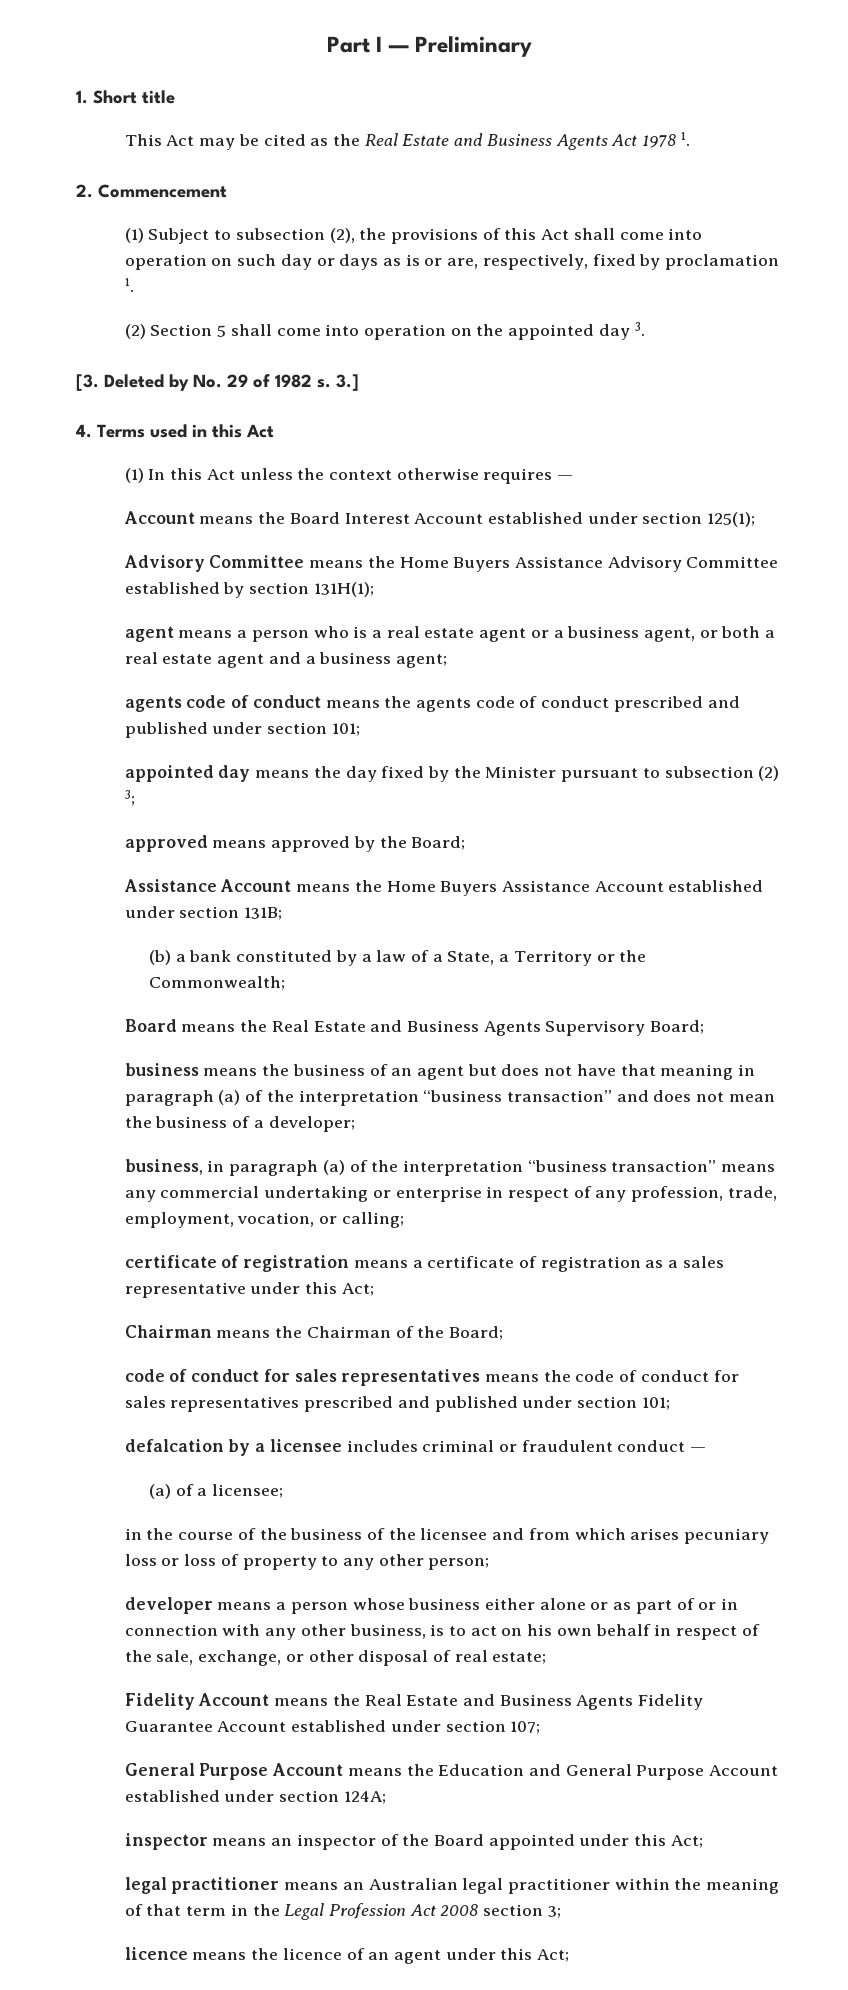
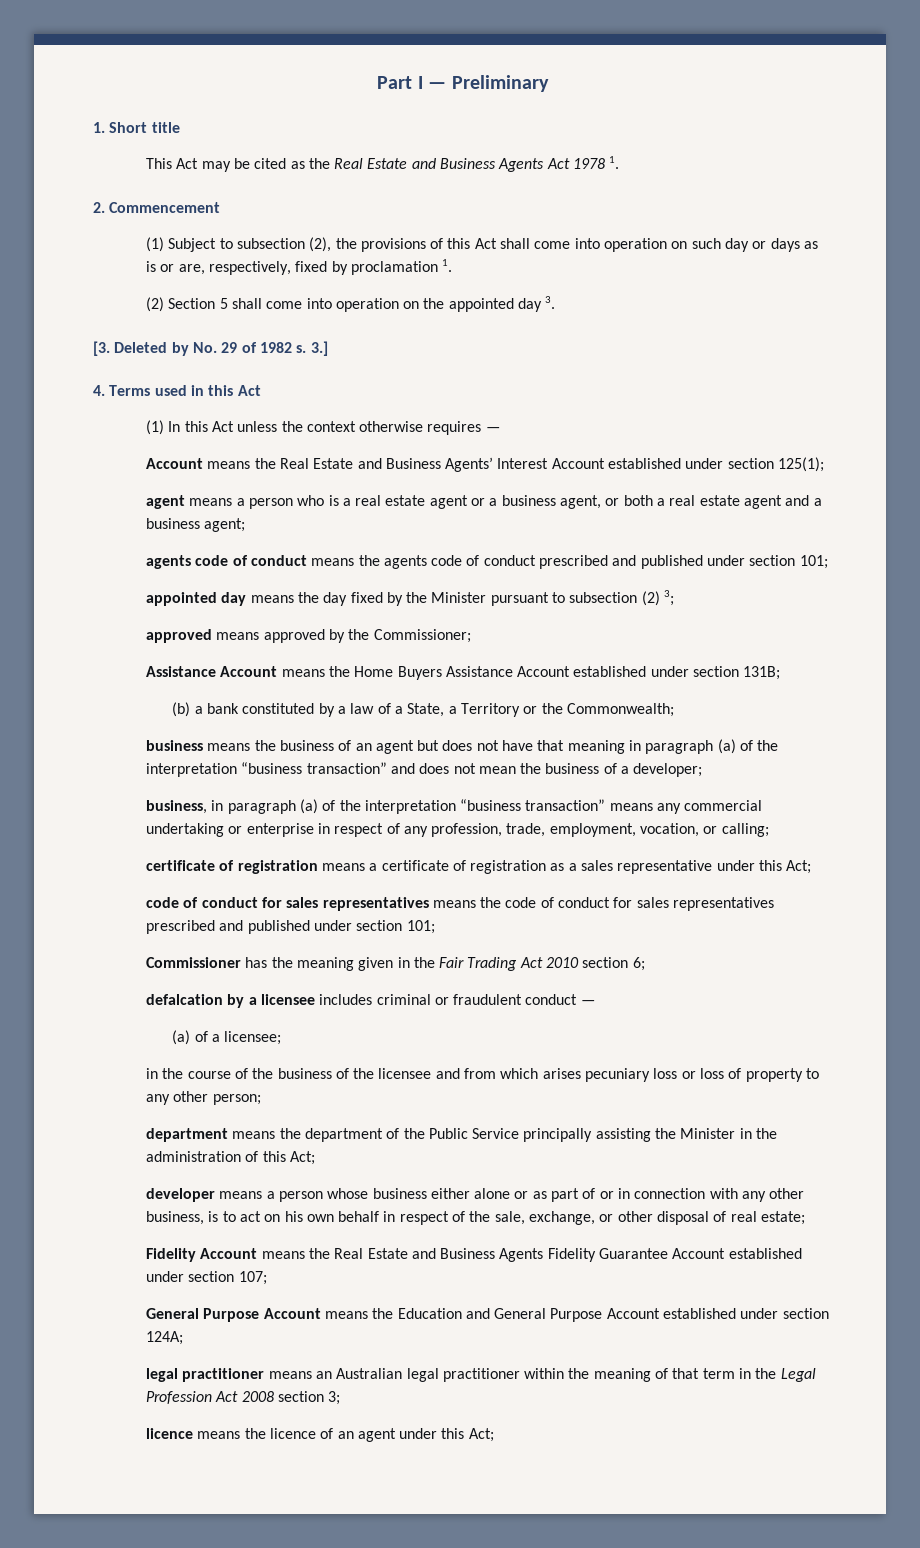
- Account means the Board Interest Account established under section 125(1);
+ Account means the Real Estate and Business Agents’ Interest Account established under section 125(1);
- Advisory Committee means the Home Buyers Assistance Advisory Committee established by section 131H(1);
- approved means approved by the Board;
+ approved means approved by the Commissioner;
- Board means the Real Estate and Business Agents Supervisory Board;
- Chairman means the Chairman of the Board;
+ Commissioner has the meaning given in the Fair Trading Act 2010 section 6;
+ department means the department of the Public Service principally assisting the Minister in the administration of this Act;
- inspector means an inspector of the Board appointed under this Act;

